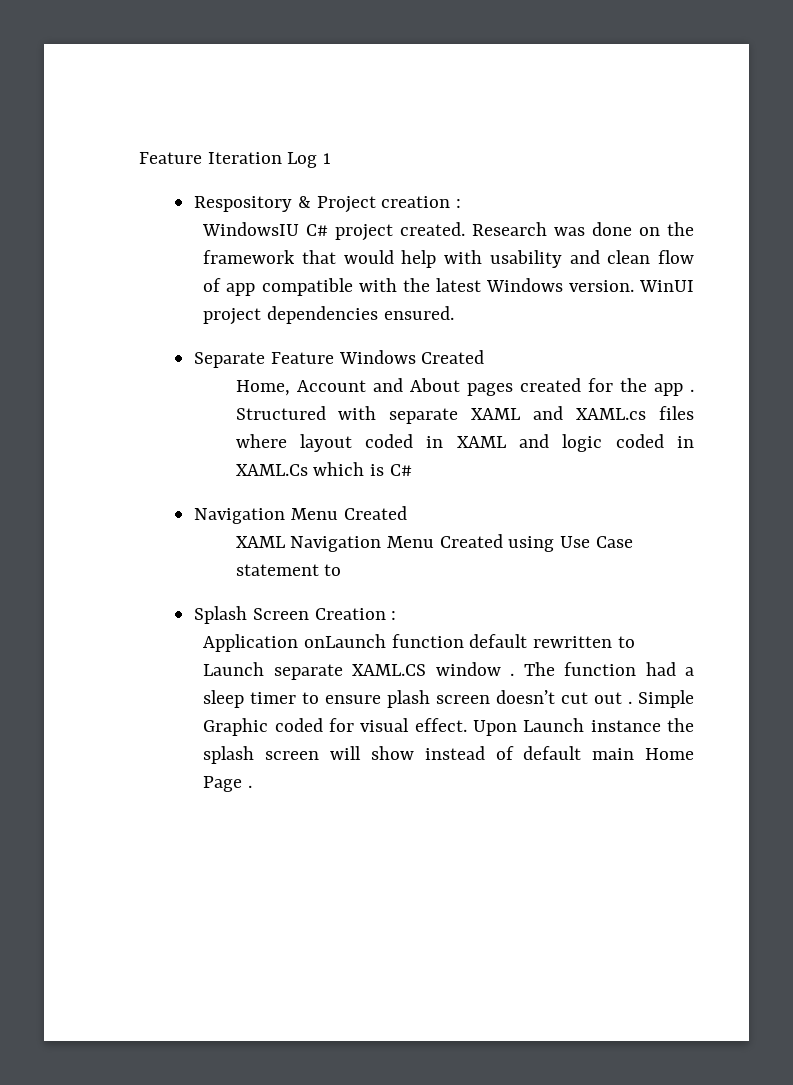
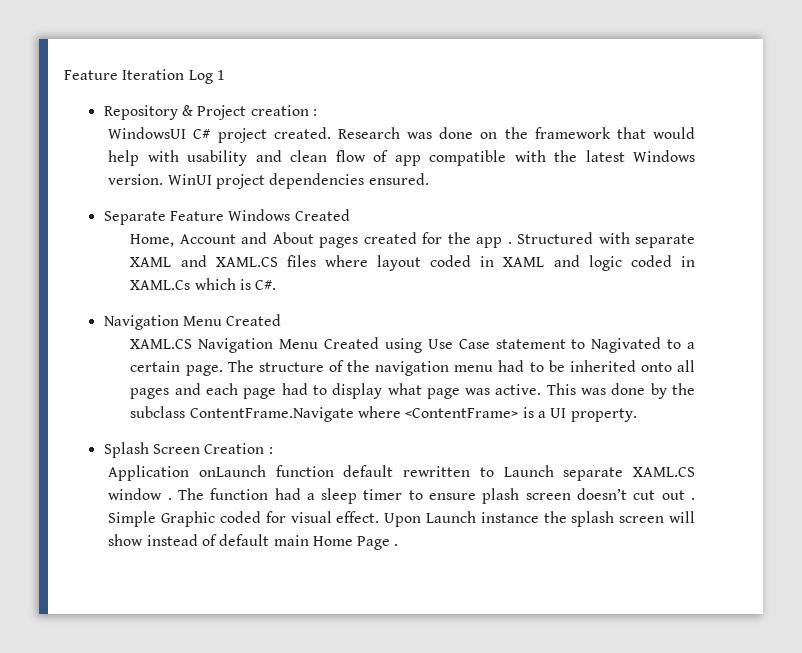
- Respository & Project creation :
+ Repository & Project creation :
- WindowsIU C# project created.
+ WindowsUI C# project created.
- Structured with separate XAML and XAML.cs files where layout coded in XAML and logic coded in XAML.Cs which is C#
+ Structured with separate XAML and XAML.CS files where layout coded in XAML and logic coded in XAML.Cs which is C#.
- XAML Navigation Menu Created using Use Case statement to
+ XAML.CS Navigation Menu Created using Use Case statement to Nagivated to a certain page. The structure of the navigation menu had to be inherited onto all pages and each page had to display what page was active. This was done by the subclass ContentFrame.Navigate where <ContentFrame> is a UI property.

